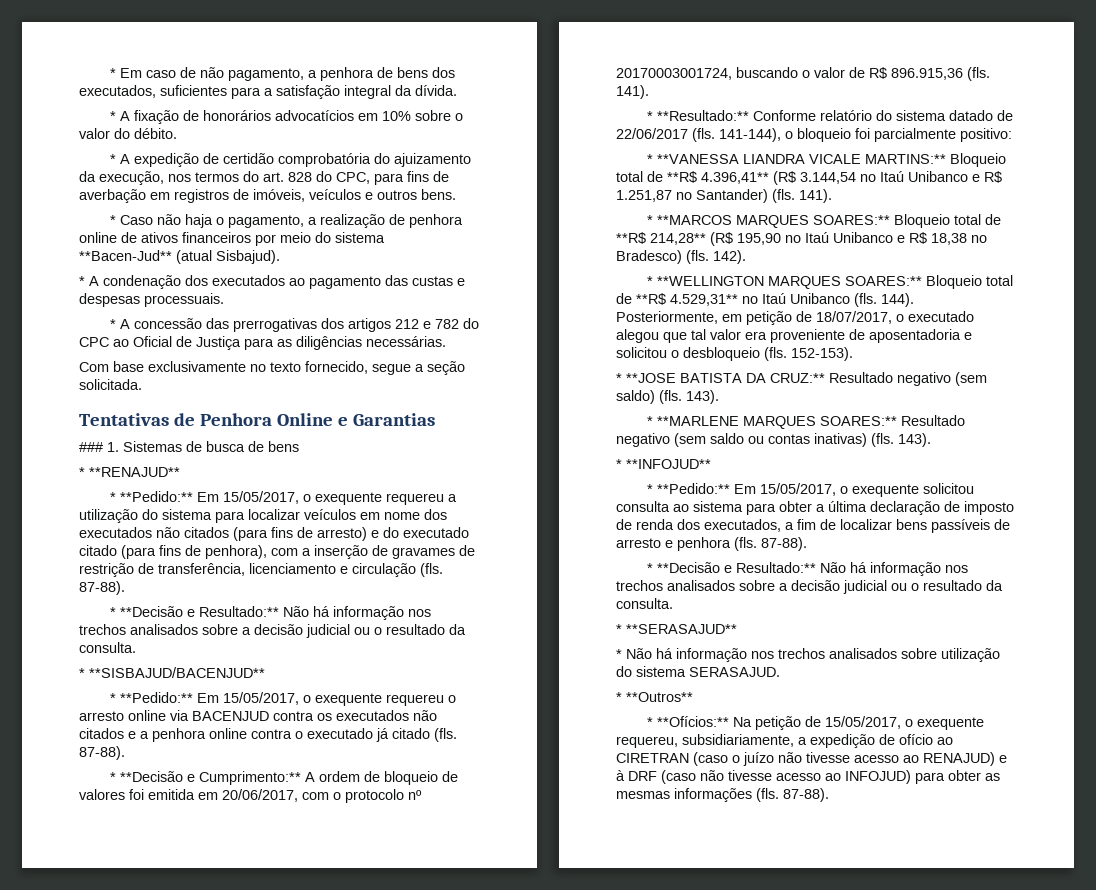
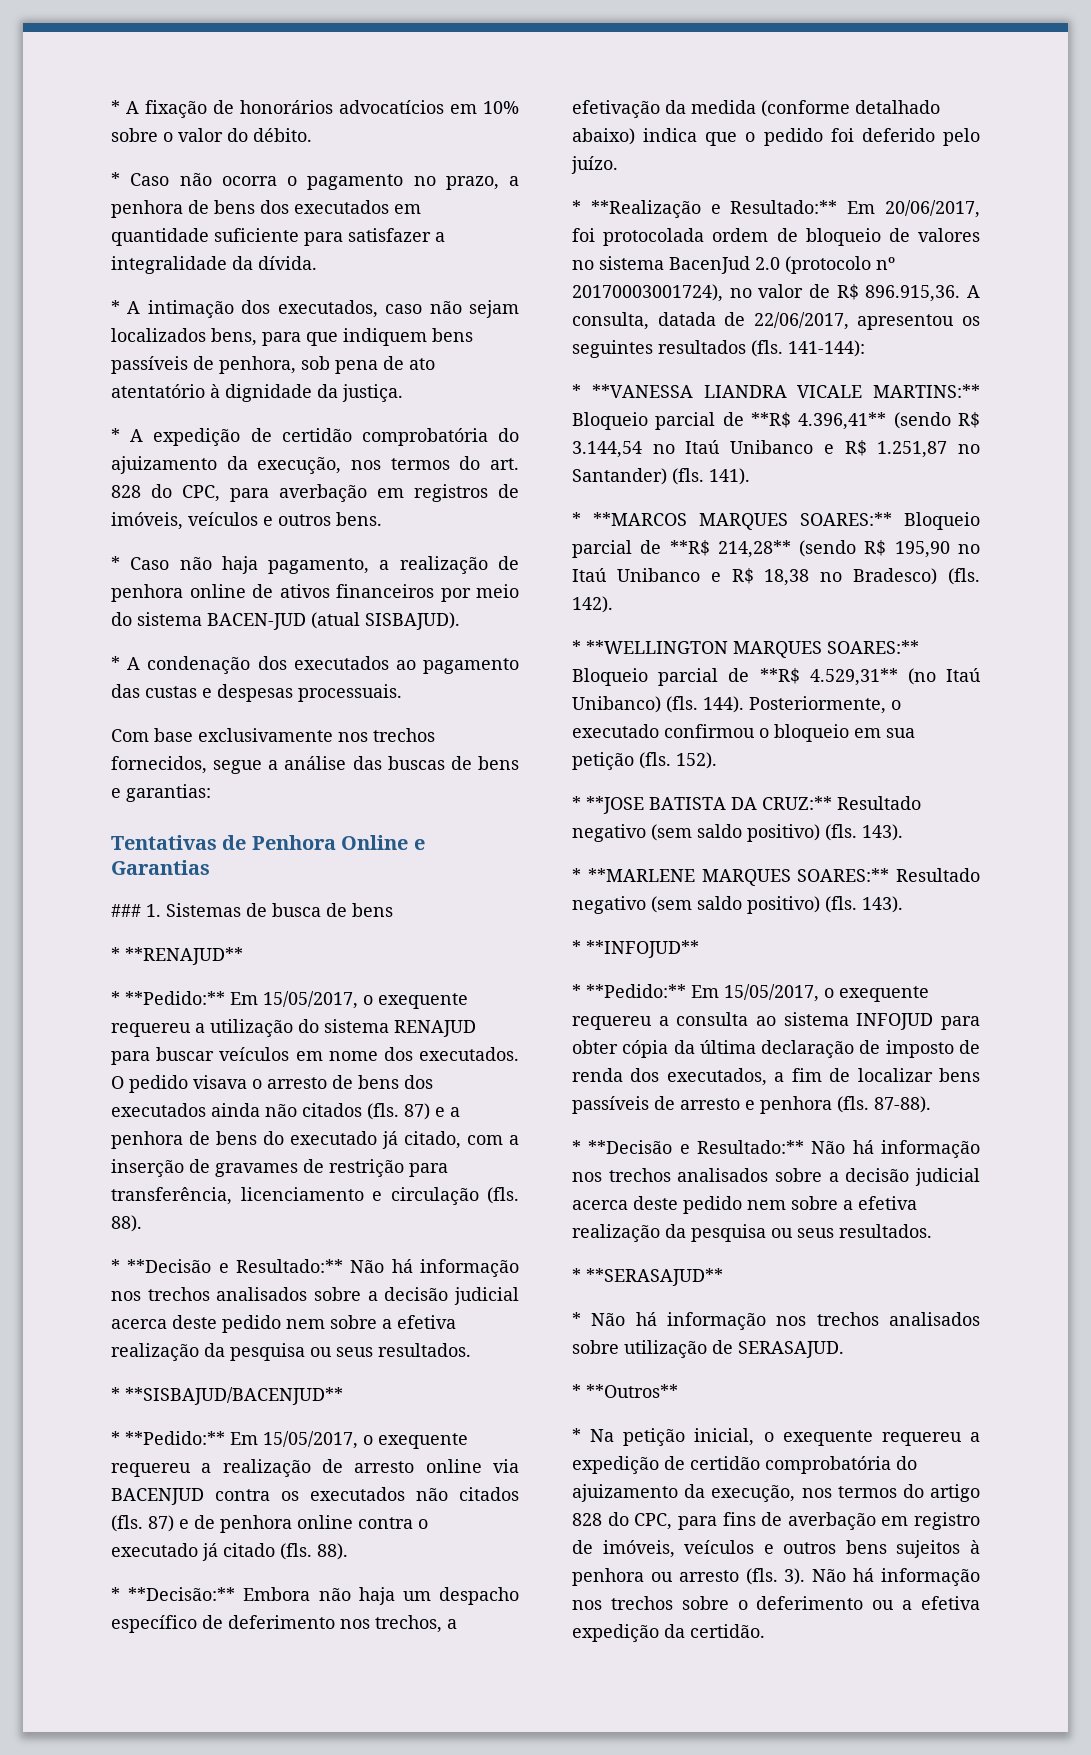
- * Em caso de não pagamento, a penhora de bens dos executados, suficientes para a satisfação integral da dívida.
+ * Caso não ocorra o pagamento no prazo, a penhora de bens dos executados em quantidade suficiente para satisfazer a integralidade da dívida.
+ * A intimação dos executados, caso não sejam localizados bens, para que indiquem bens passíveis de penhora, sob pena de ato atentatório à dignidade da justiça.
- * A expedição de certidão comprobatória do ajuizamento da execução, nos termos do art. 828 do CPC, para fins de averbação em registros de imóveis, veículos e outros bens.
+ * A expedição de certidão comprobatória do ajuizamento da execução, nos termos do art. 828 do CPC, para averbação em registros de imóveis, veículos e outros bens.
- * Caso não haja o pagamento, a realização de penhora online de ativos financeiros por meio do sistema **Bacen-Jud** (atual Sisbajud).
+ * Caso não haja pagamento, a realização de penhora online de ativos financeiros por meio do sistema BACEN-JUD (atual SISBAJUD).
- * A concessão das prerrogativas dos artigos 212 e 782 do CPC ao Oficial de Justiça para as diligências necessárias.
- Com base exclusivamente no texto fornecido, segue a seção solicitada.
+ Com base exclusivamente nos trechos fornecidos, segue a análise das buscas de bens e garantias:
- * **Pedido:** Em 15/05/2017, o exequente requereu a utilização do sistema para localizar veículos em nome dos executados não citados (para fins de arresto) e do executado citado (para fins de penhora), com a inserção de gravames de restrição de transferência, licenciamento e circulação (fls. 87-88).
- * **Decisão e Resultado:** Não há informação nos trechos analisados sobre a decisão judicial ou o resultado da consulta.
+ * **Pedido:** Em 15/05/2017, o exequente requereu a utilização do sistema RENAJUD para buscar veículos em nome dos executados. O pedido visava o arresto de bens dos executados ainda não citados (fls. 87) e a penhora de bens do executado já citado, com a inserção de gravames de restrição para transferência, licenciamento e circulação (fls. 88).
+ * **Decisão e Resultado:** Não há informação nos trechos analisados sobre a decisão judicial acerca deste pedido nem sobre a efetiva realização da pesquisa ou seus resultados.
- * **Pedido:** Em 15/05/2017, o exequente requereu o arresto online via BACENJUD contra os executados não citados e a penhora online contra o executado já citado (fls. 87-88).
- * **Decisão e Cumprimento:** A ordem de bloqueio de valores foi emitida em 20/06/2017, com o protocolo nº 20170003001724, buscando o valor de R$ 896.915,36 (fls. 141).
- * **Resultado:** Conforme relatório do sistema datado de 22/06/2017 (fls. 141-144), o bloqueio foi parcialmente positivo:
+ * **Pedido:** Em 15/05/2017, o exequente requereu a realização de arresto online via BACENJUD contra os executados não citados (fls. 87) e de penhora online contra o executado já citado (fls. 88).
+ * **Decisão:** Embora não haja um despacho específico de deferimento nos trechos, a efetivação da medida (conforme detalhado abaixo) indica que o pedido foi deferido pelo juízo.
+ * **Realização e Resultado:** Em 20/06/2017, foi protocolada ordem de bloqueio de valores no sistema BacenJud 2.0 (protocolo nº 20170003001724), no valor de R$ 896.915,36. A consulta, datada de 22/06/2017, apresentou os seguintes resultados (fls. 141-144):
- * **VANESSA LIANDRA VICALE MARTINS:** Bloqueio total de **R$ 4.396,41** (R$ 3.144,54 no Itaú Unibanco e R$ 1.251,87 no Santander) (fls.
+ * **VANESSA LIANDRA VICALE MARTINS:** Bloqueio parcial de **R$ 4.396,41** (sendo R$ 3.144,54 no Itaú Unibanco e R$ 1.251,87 no Santander) (fls.
- * **MARCOS MARQUES SOARES:** Bloqueio total de **R$ 214,28** (R$ 195,90 no Itaú Unibanco e R$ 18,38 no Bradesco) (fls.
+ * **MARCOS MARQUES SOARES:** Bloqueio parcial de **R$ 214,28** (sendo R$ 195,90 no Itaú Unibanco e R$ 18,38 no Bradesco) (fls.
- * **WELLINGTON MARQUES SOARES:** Bloqueio total de **R$ 4.529,31** no Itaú Unibanco (fls. 144). Posteriormente, em petição de 18/07/2017, o executado alegou que tal valor era proveniente de aposentadoria e solicitou o desbloqueio (fls. 152-153).
+ * **WELLINGTON MARQUES SOARES:** Bloqueio parcial de **R$ 4.529,31** (no Itaú Unibanco) (fls. 144). Posteriormente, o executado confirmou o bloqueio em sua petição (fls. 152).
- * **JOSE BATISTA DA CRUZ:** Resultado negativo (sem saldo) (fls.
+ * **JOSE BATISTA DA CRUZ:** Resultado negativo (sem saldo positivo) (fls.
- * **MARLENE MARQUES SOARES:** Resultado negativo (sem saldo ou contas inativas) (fls.
+ * **MARLENE MARQUES SOARES:** Resultado negativo (sem saldo positivo) (fls.
- * **Pedido:** Em 15/05/2017, o exequente solicitou consulta ao sistema para obter a última declaração de imposto de renda dos executados, a fim de localizar bens passíveis de arresto e penhora (fls. 87-88).
- * **Decisão e Resultado:** Não há informação nos trechos analisados sobre a decisão judicial ou o resultado da consulta.
+ * **Pedido:** Em 15/05/2017, o exequente requereu a consulta ao sistema INFOJUD para obter cópia da última declaração de imposto de renda dos executados, a fim de localizar bens passíveis de arresto e penhora (fls. 87-88).
+ * **Decisão e Resultado:** Não há informação nos trechos analisados sobre a decisão judicial acerca deste pedido nem sobre a efetiva realização da pesquisa ou seus resultados.
- * Não há informação nos trechos analisados sobre utilização do sistema SERASAJUD.
+ * Não há informação nos trechos analisados sobre utilização de SERASAJUD.
- * **Ofícios:** Na petição de 15/05/2017, o exequente requereu, subsidiariamente, a expedição de ofício ao CIRETRAN (caso o juízo não tivesse acesso ao RENAJUD) e à DRF (caso não tivesse acesso ao INFOJUD) para obter as mesmas informações (fls. 87-88).
+ * Na petição inicial, o exequente requereu a expedição de certidão comprobatória do ajuizamento da execução, nos termos do artigo 828 do CPC, para fins de averbação em registro de imóveis, veículos e outros bens sujeitos à penhora ou arresto (fls. 3). Não há informação nos trechos sobre o deferimento ou a efetiva expedição da certidão.

